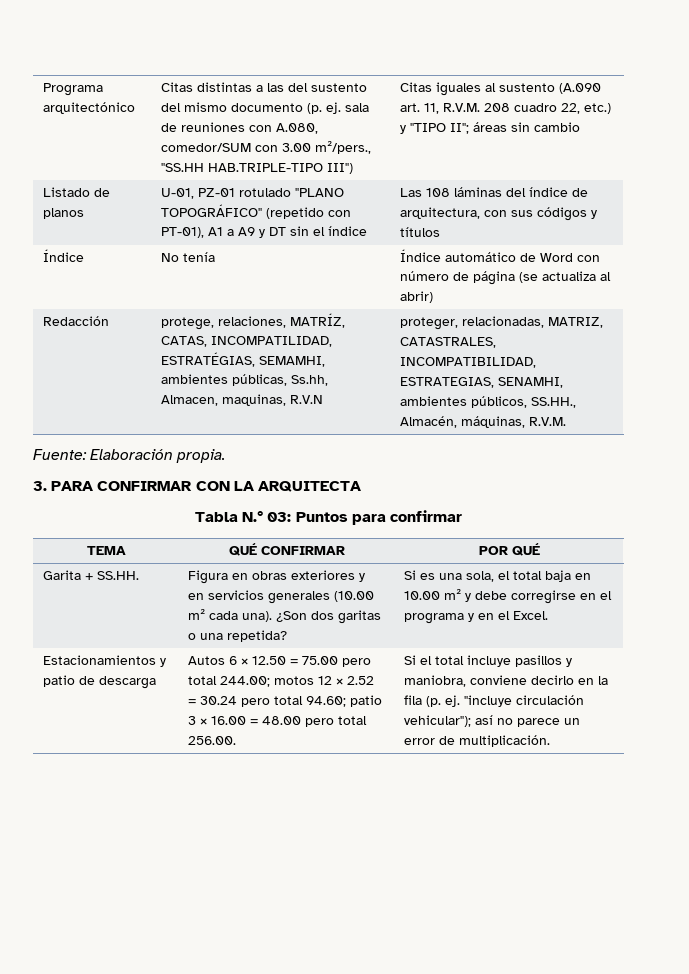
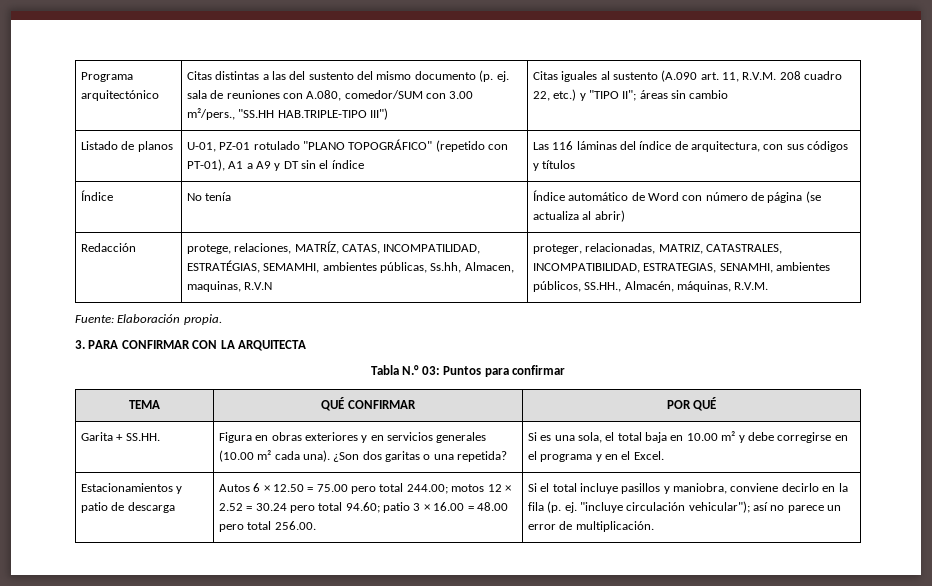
- Listado de planos | U-01, PZ-01 rotulado "PLANO TOPOGRÁFICO" (repetido con PT-01), A1 a A9 y DT sin el índice | Las 108 láminas del índice de arquitectura, con sus códigos y títulos
+ Listado de planos | U-01, PZ-01 rotulado "PLANO TOPOGRÁFICO" (repetido con PT-01), A1 a A9 y DT sin el índice | Las 116 láminas del índice de arquitectura, con sus códigos y títulos

